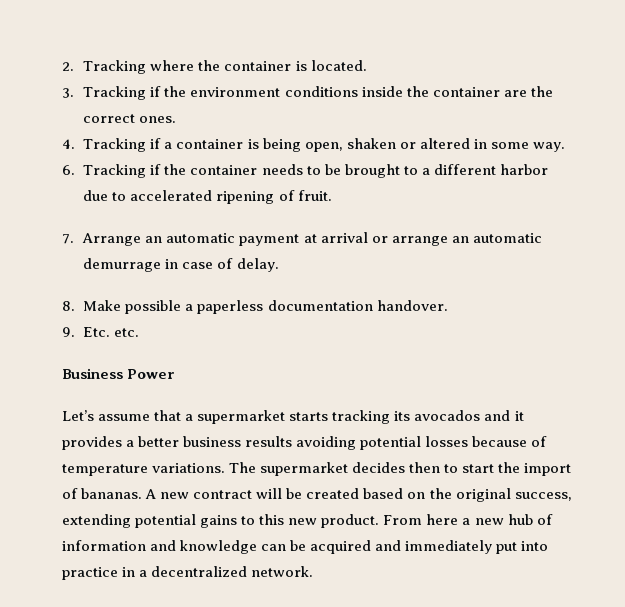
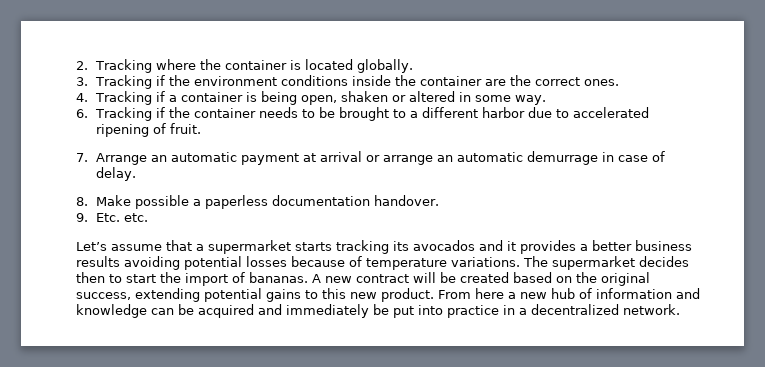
- 2. Tracking where the container is located.
+ 2. Tracking where the container is located globally.
- Business Power
- From here a new hub of information and knowledge can be acquired and immediately put into practice in a decentralized network.
+ From here a new hub of information and knowledge can be acquired and immediately be put into practice in a decentralized network.

